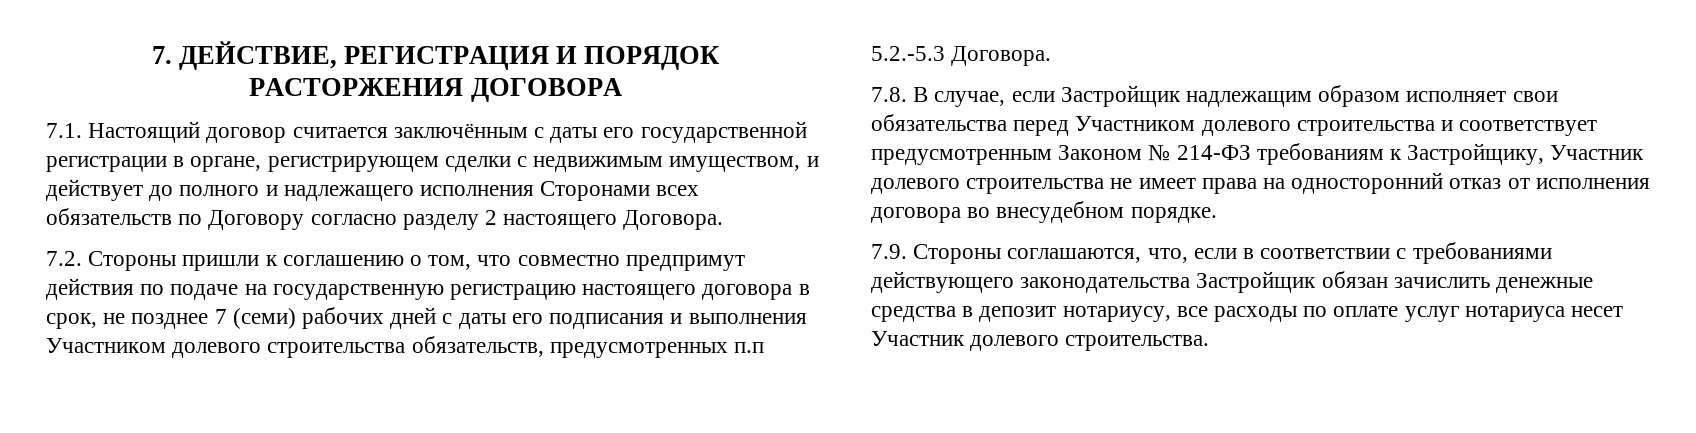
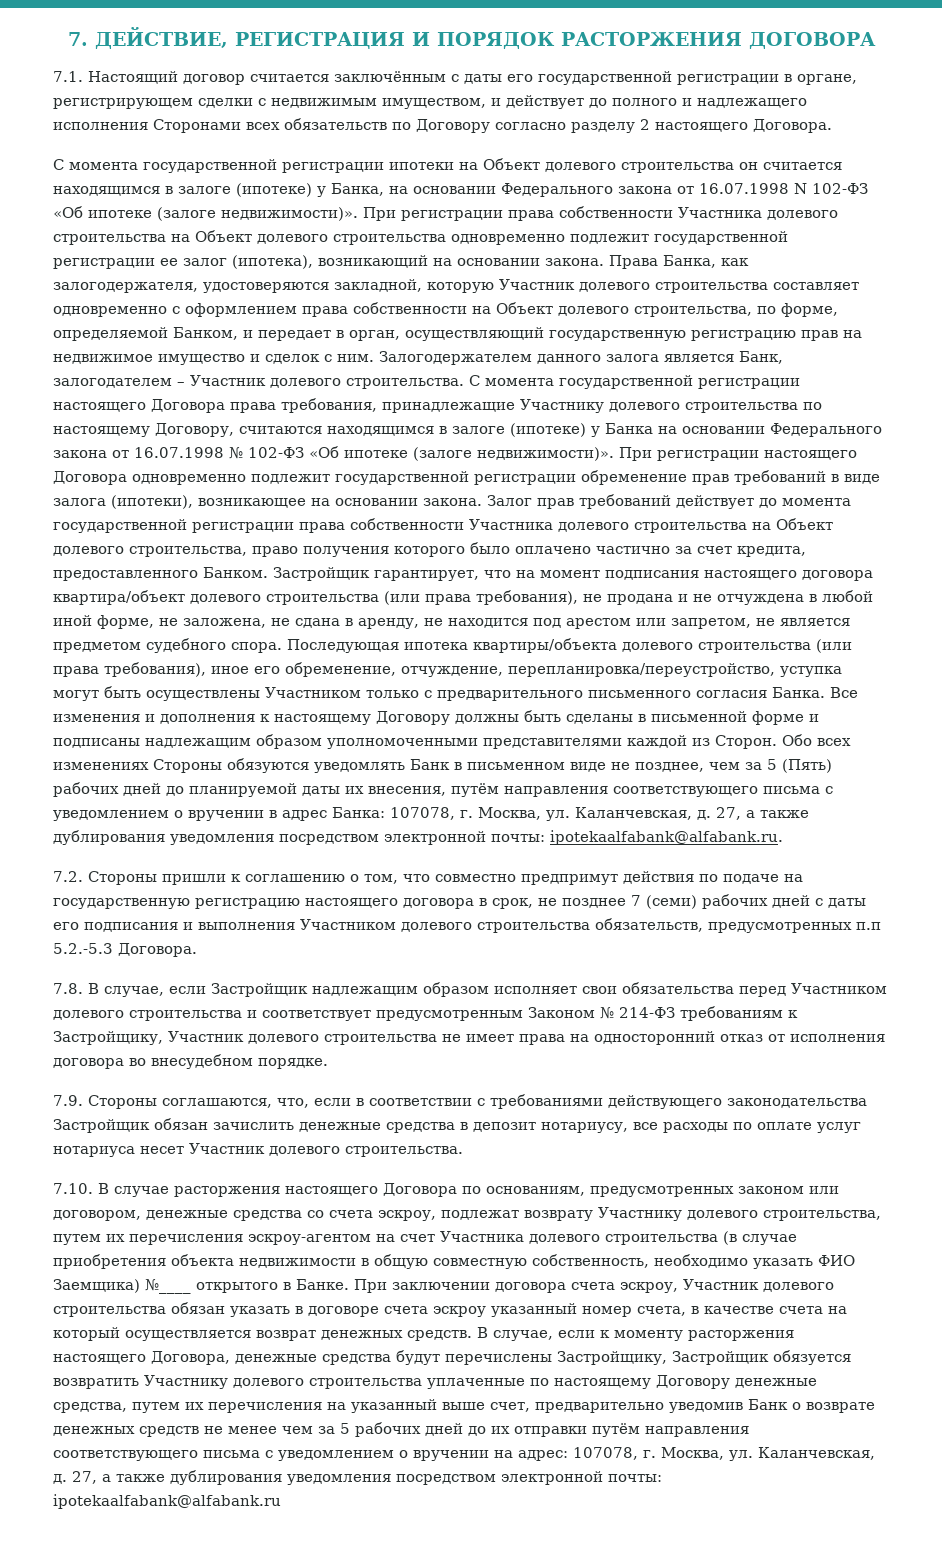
+ С момента государственной регистрации ипотеки на Объект долевого строительства он считается находящимся в залоге (ипотеке) у Банка, на основании Федерального закона от 16.07.1998 N 102-ФЗ «Об ипотеке (залоге недвижимости)». При регистрации права собственности Участника долевого строительства на Объект долевого строительства одновременно подлежит государственной регистрации ее залог (ипотека), возникающий на основании закона. Права Банка, как залогодержателя, удостоверяются закладной, которую Участник долевого строительства составляет одновременно с оформлением права собственности на Объект долевого строительства, по форме, определяемой Банком, и передает в орган, осуществляющий государственную регистрацию прав на недвижимое имущество и сделок с ним. Залогодержателем данного залога является Банк, залогодателем – Участник долевого строительства. С момента государственной регистрации настоящего Договора права требования, принадлежащие Участнику долевого строительства по настоящему Договору, считаются находящимся в залоге (ипотеке) у Банка на основании Федерального закона от 16.07.1998 № 102-ФЗ «Об ипотеке (залоге недвижимости)». При регистрации настоящего Договора одновременно подлежит государственной регистрации обременение прав требований в виде залога (ипотеки), возникающее на основании закона. Залог прав требований действует до момента государственной регистрации права собственности Участника долевого строительства на Объект долевого строительства, право получения которого было оплачено частично за счет кредита, предоставленного Банком. Застройщик гарантирует, что на момент подписания настоящего договора квартира/объект долевого строительства (или права требования), не продана и не отчуждена в любой иной форме, не заложена, не сдана в аренду, не находится под арестом или запретом, не является предметом судебного спора. Последующая ипотека квартиры/объекта долевого строительства (или права требования), иное его обременение, отчуждение, перепланировка/переустройство, уступка могут быть осуществлены Участником только с предварительного письменного согласия Банка. Все изменения и дополнения к настоящему Договору должны быть сделаны в письменной форме и подписаны надлежащим образом уполномоченными представителями каждой из Сторон. Обо всех изменениях Стороны обязуются уведомлять Банк в письменном виде не позднее, чем за 5 (Пять) рабочих дней до планируемой даты их внесения, путём направления соответствующего письма с уведомлением о вручении в адрес Банка: 107078, г. Москва, ул. Каланчевская, д. 27, а также дублирования уведомления посредством электронной почты: ipotekaalfabank@alfabank.ru.
+ 7.10. В случае расторжения настоящего Договора по основаниям, предусмотренных законом или договором, денежные средства со счета эскроу, подлежат возврату Участнику долевого строительства, путем их перечисления эскроу-агентом на счет Участника долевого строительства (в случае приобретения объекта недвижимости в общую совместную собственность, необходимо указать ФИО Заемщика) №____ открытого в Банке. При заключении договора счета эскроу, Участник долевого строительства обязан указать в договоре счета эскроу указанный номер счета, в качестве счета на который осуществляется возврат денежных средств. В случае, если к моменту расторжения настоящего Договора, денежные средства будут перечислены Застройщику, Застройщик обязуется возвратить Участнику долевого строительства уплаченные по настоящему Договору денежные средства, путем их перечисления на указанный выше счет, предварительно уведомив Банк о возврате денежных средств не менее чем за 5 рабочих дней до их отправки путём направления соответствующего письма с уведомлением о вручении на адрес: 107078, г. Москва, ул. Каланчевская, д. 27, а также дублирования уведомления посредством электронной почты: ipotekaalfabank@alfabank.ru

